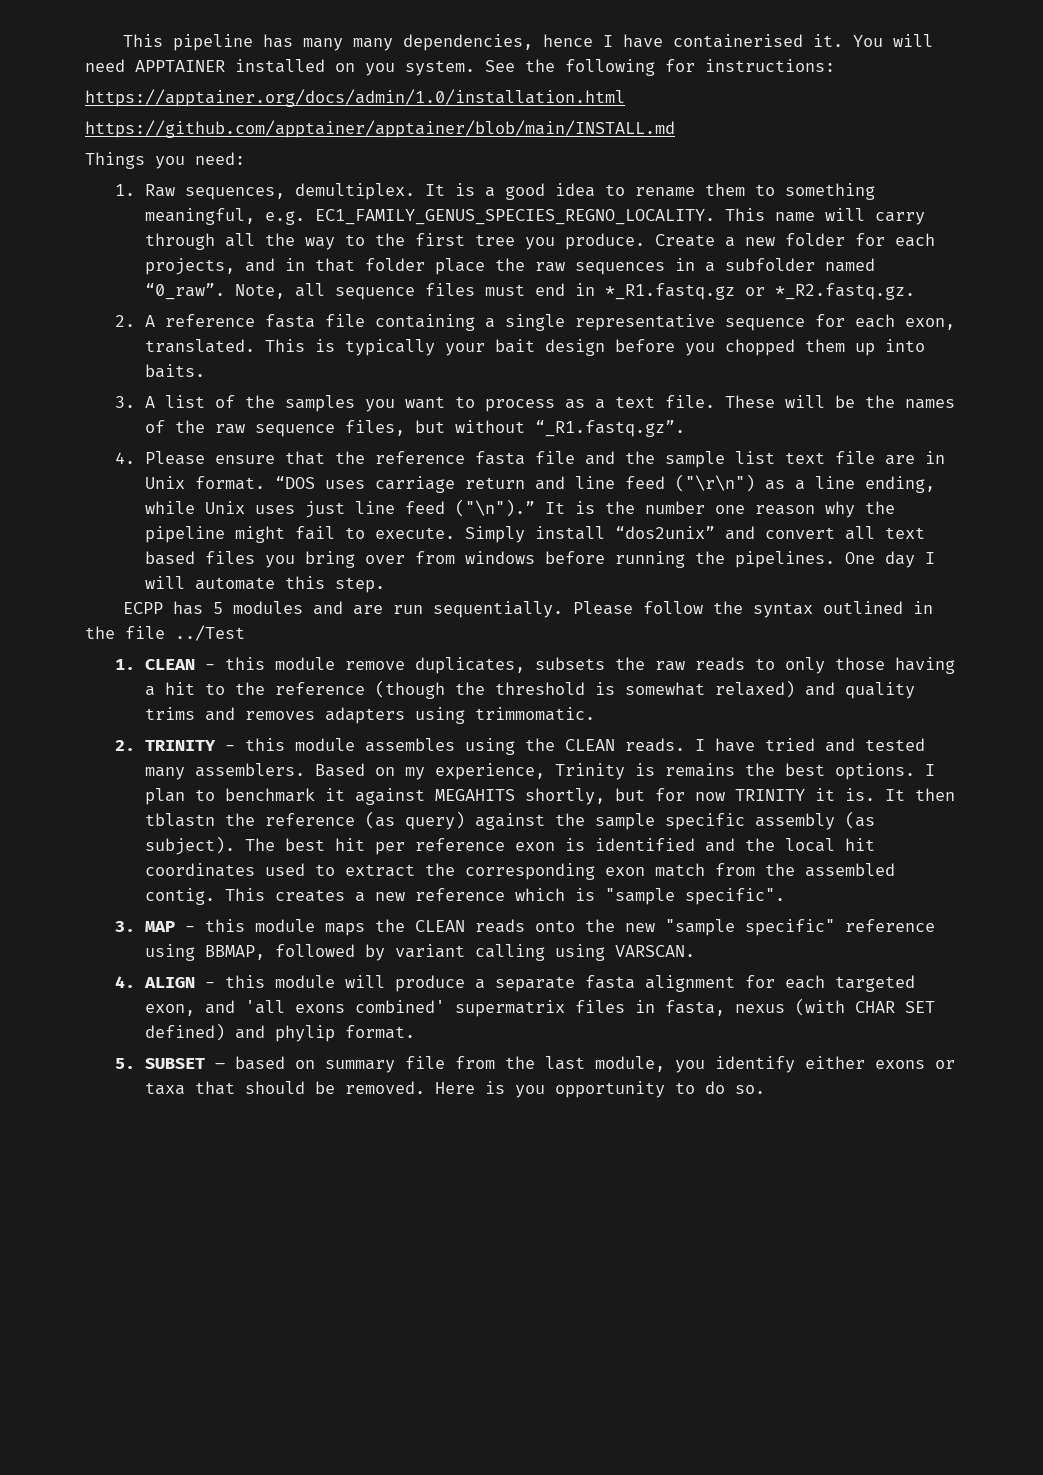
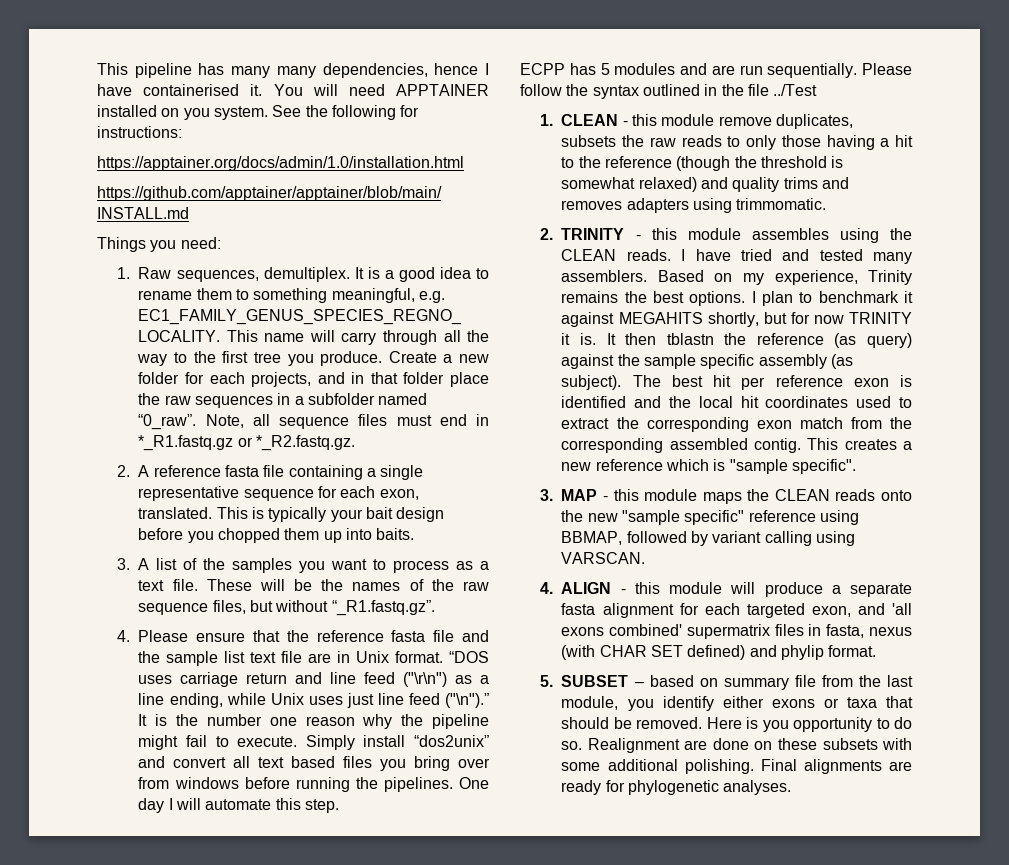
- Based on my experience, Trinity is remains the best options.
+ Based on my experience, Trinity remains the best options.
- The best hit per reference exon is identified and the local hit coordinates used to extract the corresponding exon match from the assembled contig.
+ The best hit per reference exon is identified and the local hit coordinates used to extract the corresponding exon match from the corresponding assembled contig.
+ Realignment are done on these subsets with some additional polishing. Final alignments are ready for phylogenetic analyses.

